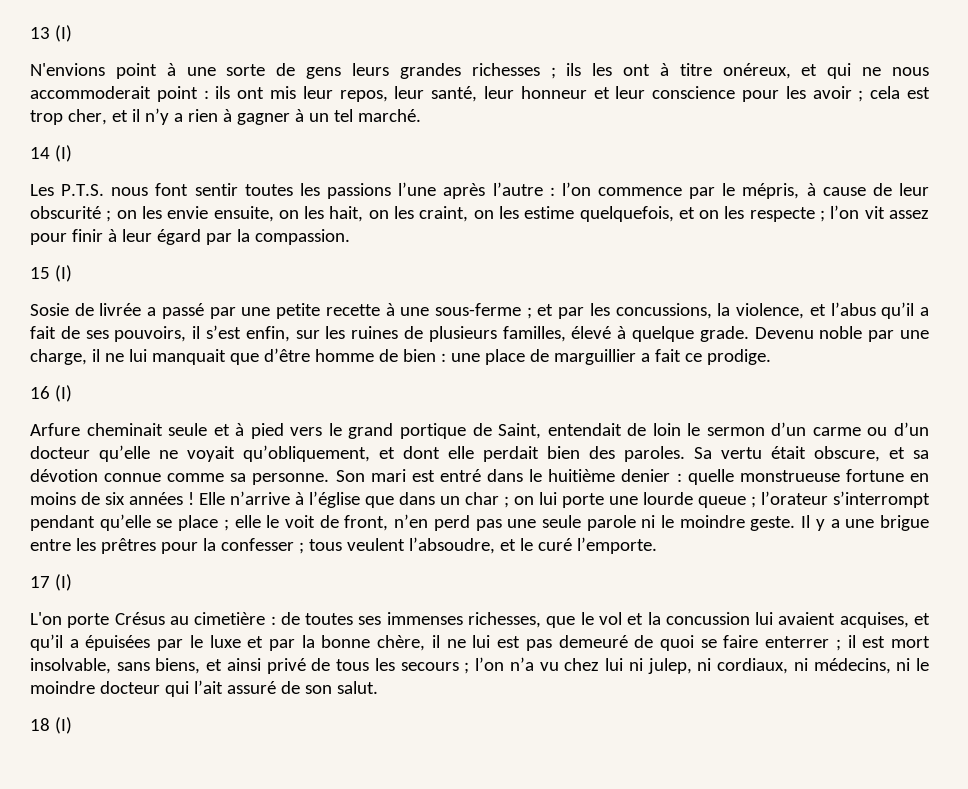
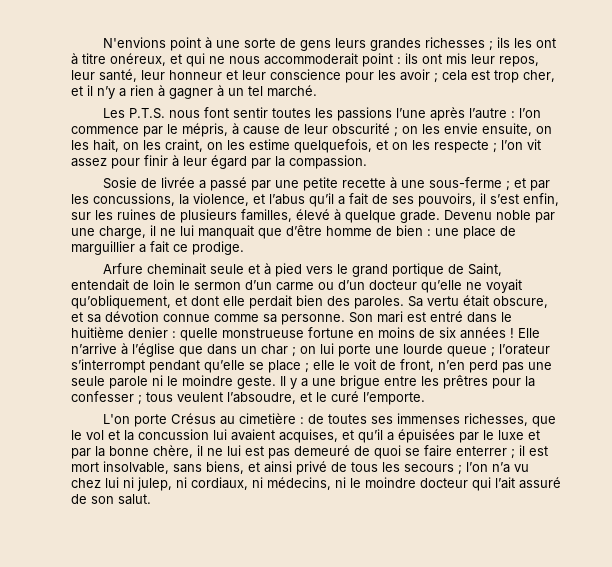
- 13 (I)
- 14 (I)
- 15 (I)
- 16 (I)
- 17 (I)
- 18 (I)

